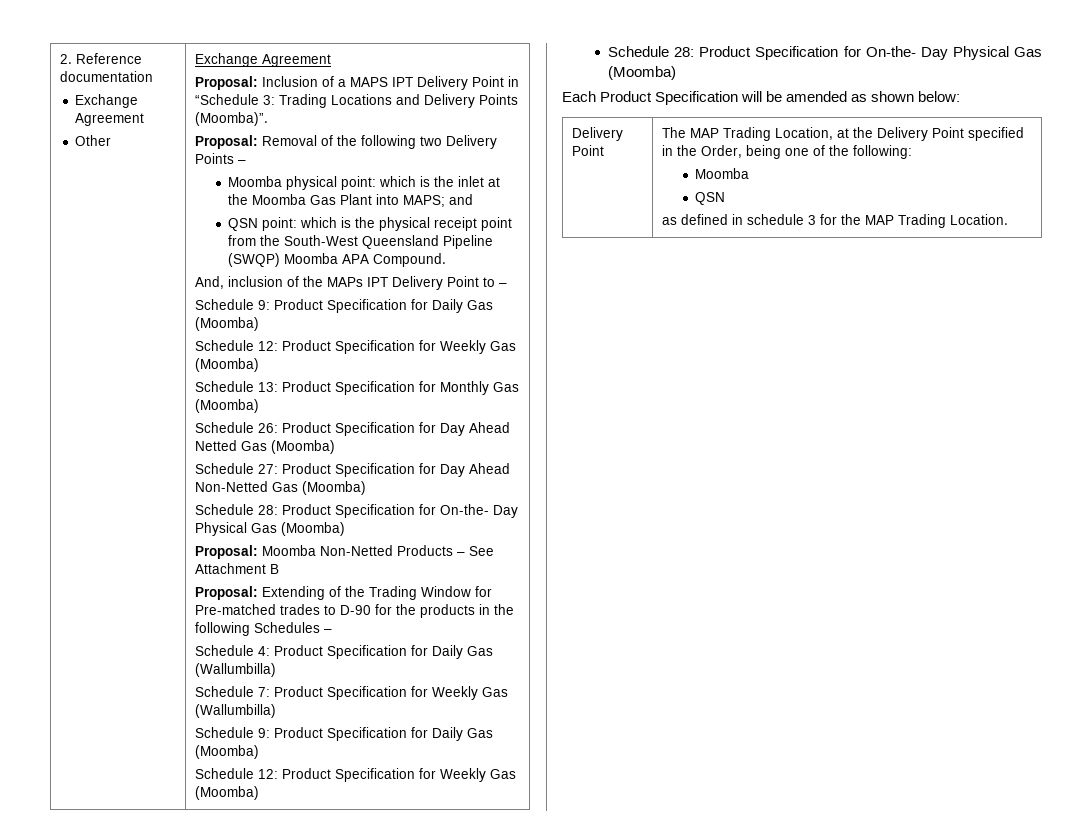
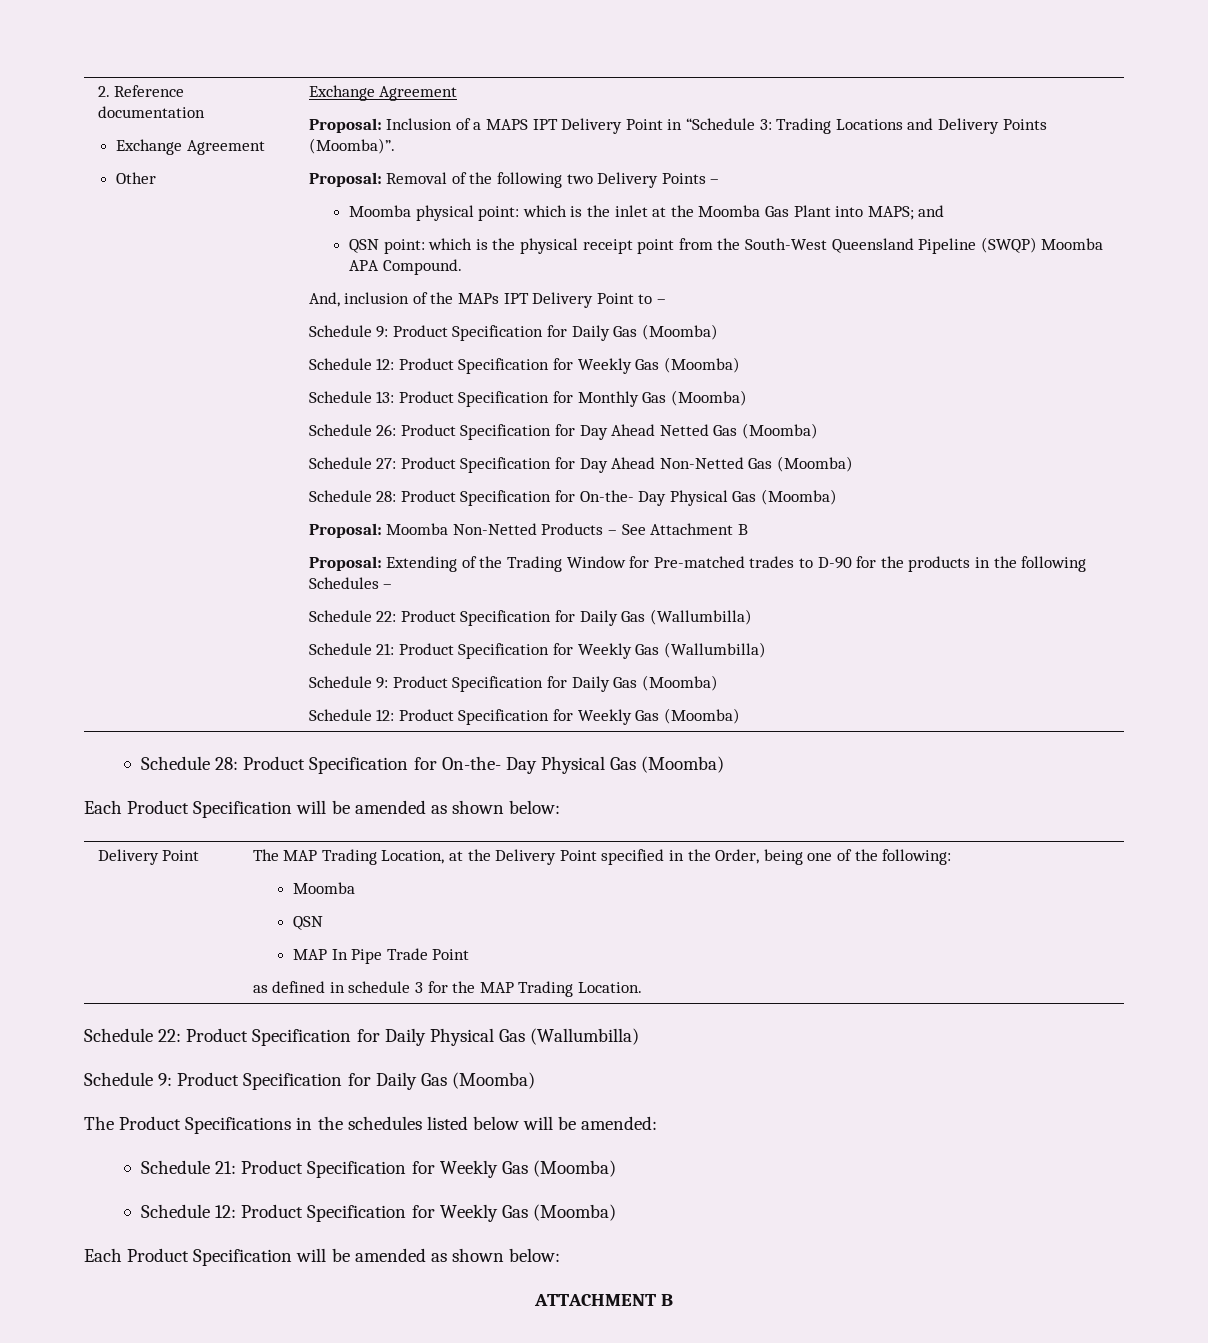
- Schedule 4: Product Specification for Daily Gas (Wallumbilla)
+ Schedule 22: Product Specification for Daily Gas (Wallumbilla)
- Schedule 7: Product Specification for Weekly Gas (Wallumbilla)
+ Schedule 21: Product Specification for Weekly Gas (Wallumbilla)
  Delivery Point | The MAP Trading Location, at the Delivery Point specified in the Order, being one of the following:
  Moomba
  QSN
+ MAP In Pipe Trade Point
+ Schedule 22: Product Specification for Daily Physical Gas (Wallumbilla)
+ Schedule 9: Product Specification for Daily Gas (Moomba)
+ The Product Specifications in the schedules listed below will be amended:
+ Schedule 21: Product Specification for Weekly Gas (Moomba)
+ Schedule 12: Product Specification for Weekly Gas (Moomba)
+ Each Product Specification will be amended as shown below:
+ ATTACHMENT B

